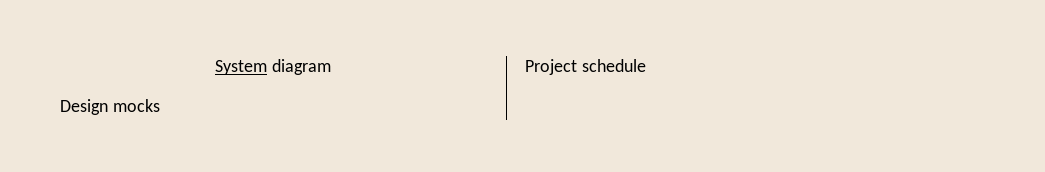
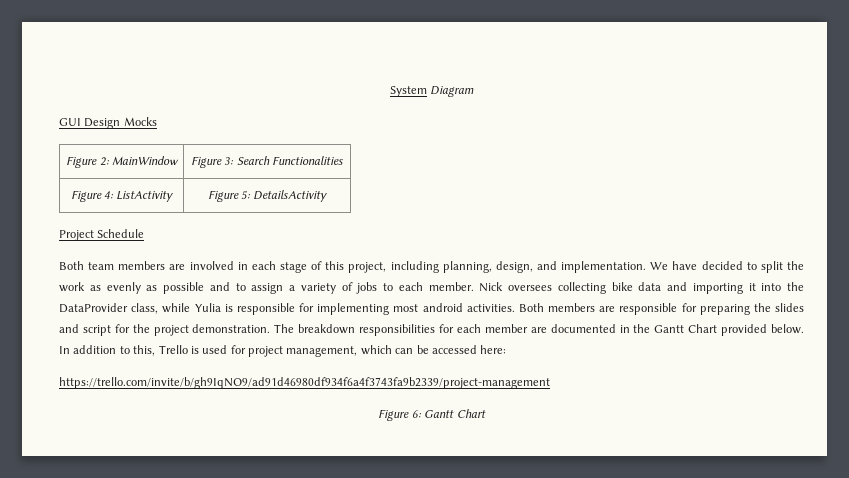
- System diagram
- Design mocks
- Project schedule
+ System Diagram
+ GUI Design Mocks
+ Figure 2: MainWindow | Figure 3: Search Functionalities
+ Figure 4: ListActivity | Figure 5: DetailsActivity
+ Project Schedule
+ Both team members are involved in each stage of this project, including planning, design, and implementation. We have decided to split the work as evenly as possible and to assign a variety of jobs to each member. Nick oversees collecting bike data and importing it into the DataProvider class, while Yulia is responsible for implementing most android activities. Both members are responsible for preparing the slides and script for the project demonstration. The breakdown responsibilities for each member are documented in the Gantt Chart provided below. In addition to this, Trello is used for project management, which can be accessed here:
+ https://trello.com/invite/b/gh9IqNO9/ad91d46980df934f6a4f3743fa9b2339/project-management
+ Figure 6: Gantt Chart

